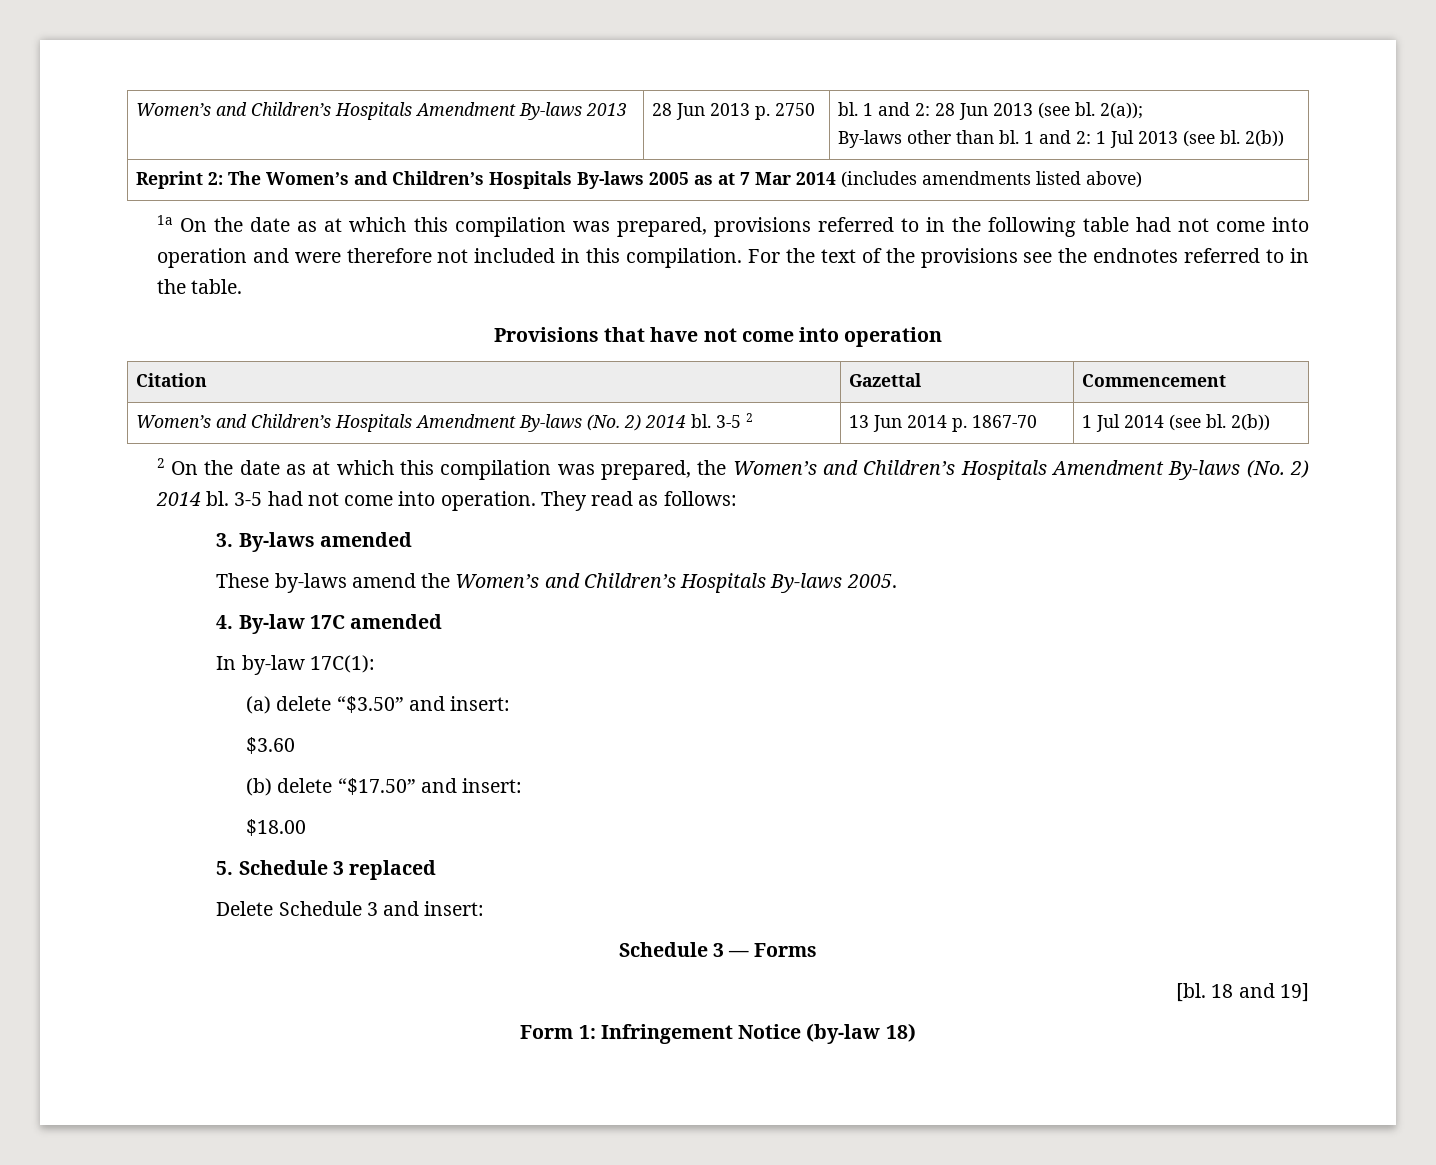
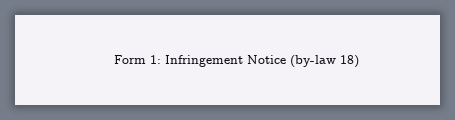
- Women’s and Children’s Hospitals Amendment By-laws 2013 | 28 Jun 2013 p. 2750 | bl. 1 and 2: 28 Jun 2013 (see bl. 2(a));
- By-laws other than bl. 1 and 2: 1 Jul 2013 (see bl. 2(b))
- Reprint 2: The Women’s and Children’s Hospitals By-laws 2005 as at 7 Mar 2014 (includes amendments listed above)
- 1a On the date as at which this compilation was prepared, provisions referred to in the following table had not come into operation and were therefore not included in this compilation. For the text of the provisions see the endnotes referred to in the table.
- Provisions that have not come into operation
- Citation | Gazettal | Commencement
- Women’s and Children’s Hospitals Amendment By-laws (No. 2) 2014 bl. 3-5 2 | 13 Jun 2014 p. 1867-70 | 1 Jul 2014 (see bl. 2(b))
- 2 On the date as at which this compilation was prepared, the Women’s and Children’s Hospitals Amendment By-laws (No. 2) 2014 bl. 3-5 had not come into operation. They read as follows:
- 3. By-laws amended
- These by-laws amend the Women’s and Children’s Hospitals By-laws 2005.
- 4. By-law 17C amended
- In by-law 17C(1):
- (a) delete “$3.50” and insert:
- $3.60
- (b) delete “$17.50” and insert:
- $18.00
- 5. Schedule 3 replaced
- Delete Schedule 3 and insert:
- Schedule 3 — Forms
- [bl. 18 and 19]

